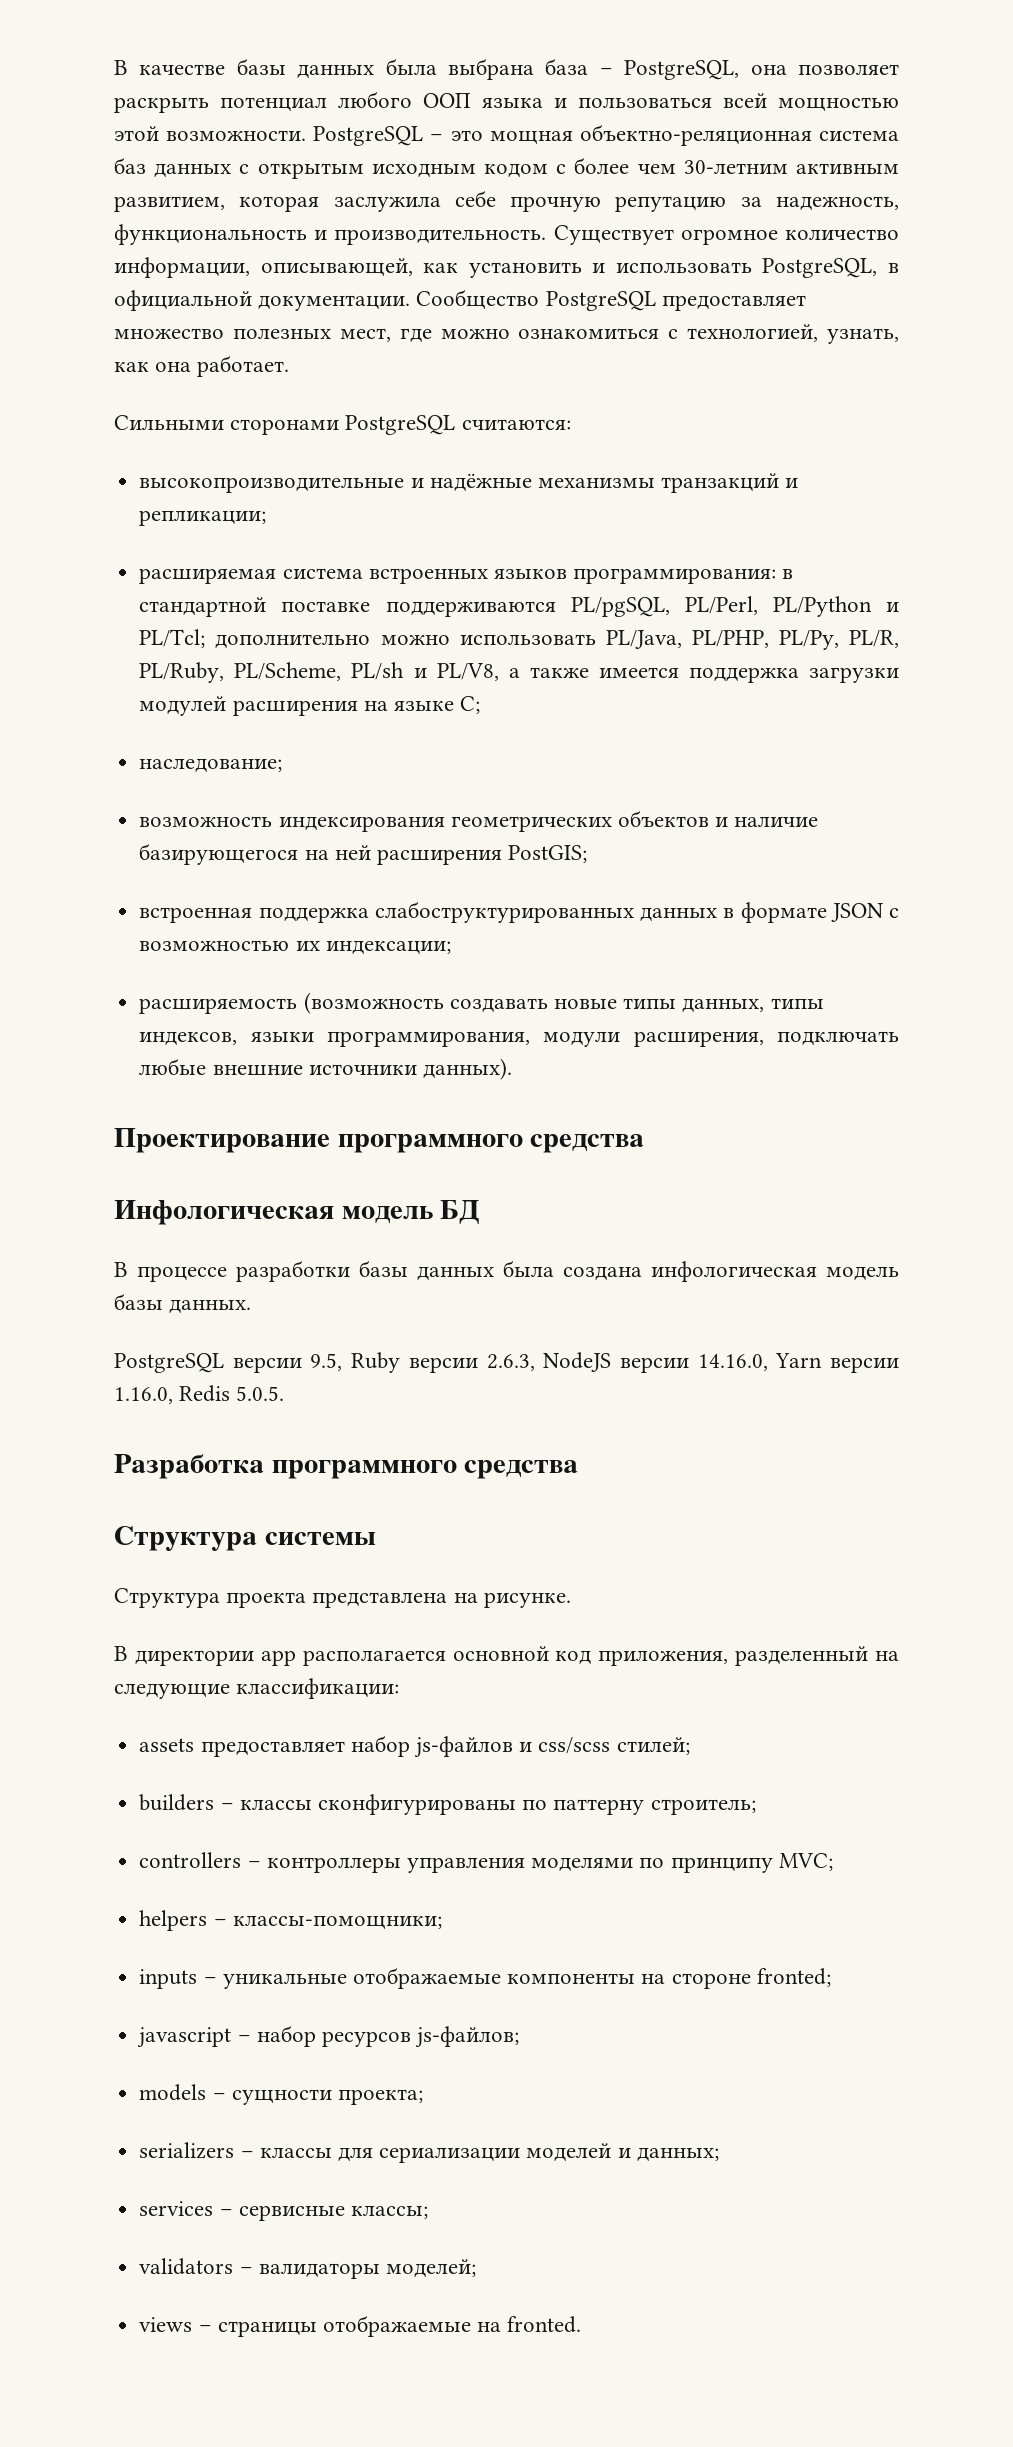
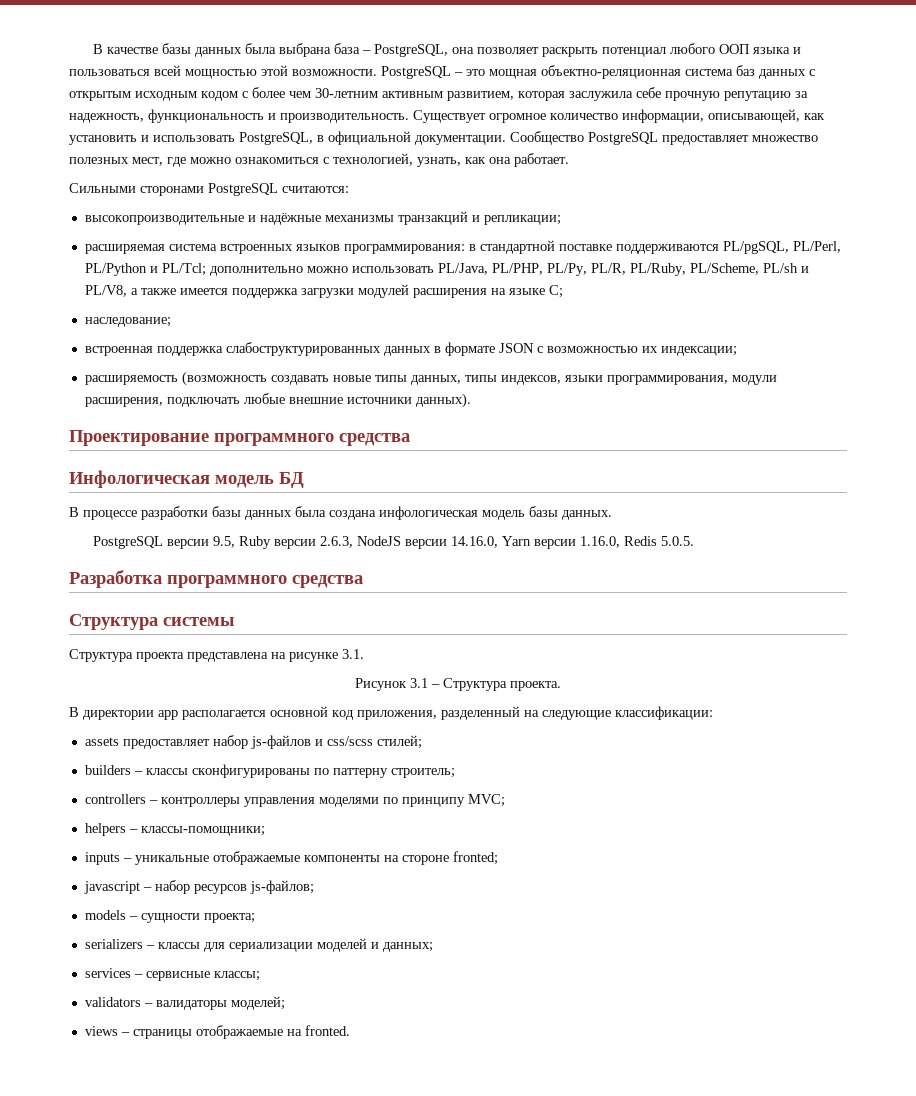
- возможность индексирования геометрических объектов и наличие базирующегося на ней расширения PostGIS;
- Структура проекта представлена на рисунке.
+ Структура проекта представлена на рисунке 3.1.
+ Рисунок 3.1 – Структура проекта.

